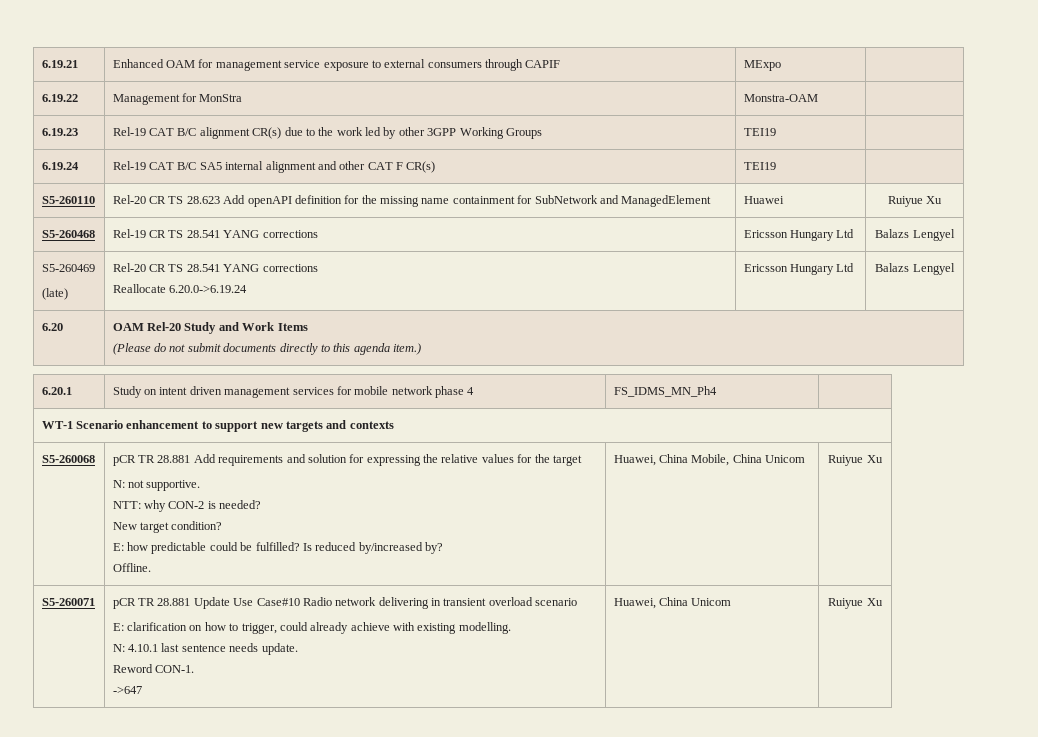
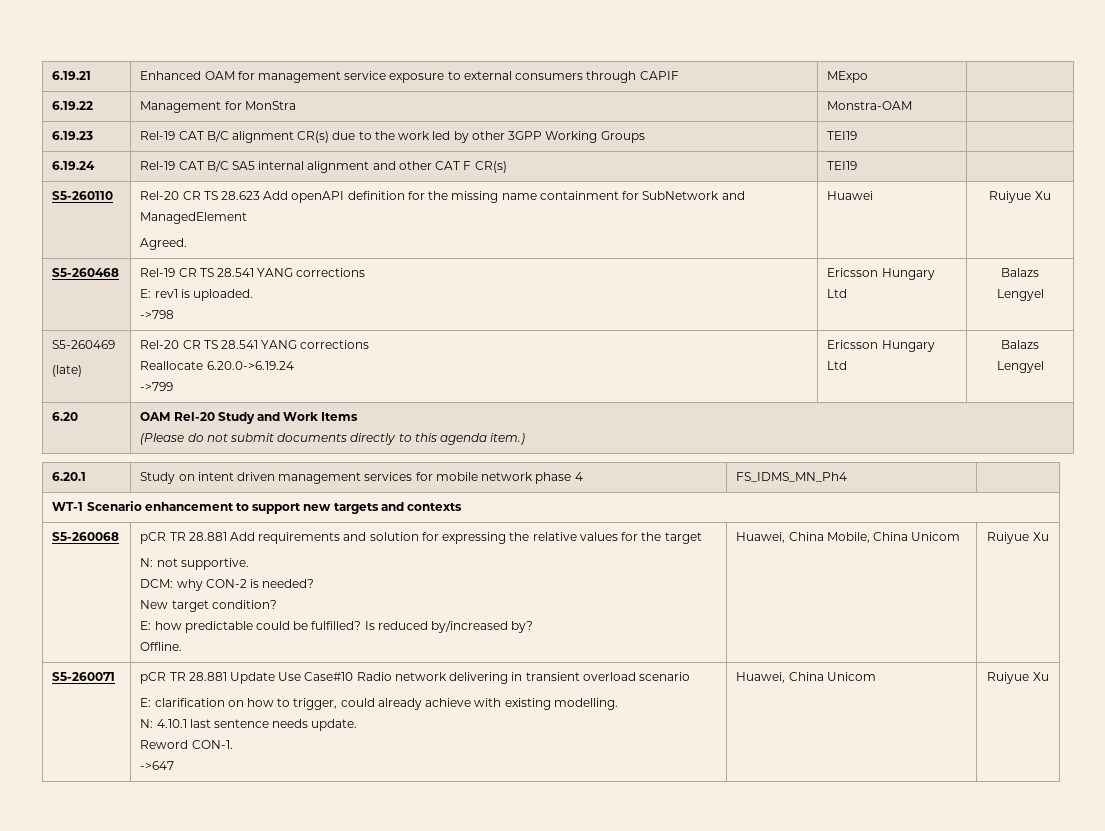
- S5-260110 | Rel-20 CR TS 28.623 Add openAPI definition for the missing name containment for SubNetwork and ManagedElement | Huawei | Ruiyue Xu
+ S5-260110 | Rel-20 CR TS 28.623 Add openAPI definition for the missing name containment for SubNetwork and ManagedElement
+ Agreed. | Huawei | Ruiyue Xu
- S5-260468 | Rel-19 CR TS 28.541 YANG corrections | Ericsson Hungary Ltd | Balazs Lengyel
+ S5-260468 | Rel-19 CR TS 28.541 YANG corrections
+ E: rev1 is uploaded.
+ ->798 | Ericsson Hungary Ltd | Balazs Lengyel
  S5-260469
  (late) | Rel-20 CR TS 28.541 YANG corrections
- Reallocate 6.20.0->6.19.24 | Ericsson Hungary Ltd | Balazs Lengyel
+ Reallocate 6.20.0->6.19.24
+ ->799 | Ericsson Hungary Ltd | Balazs Lengyel
- NTT: why CON-2 is needed?
+ DCM: why CON-2 is needed?

